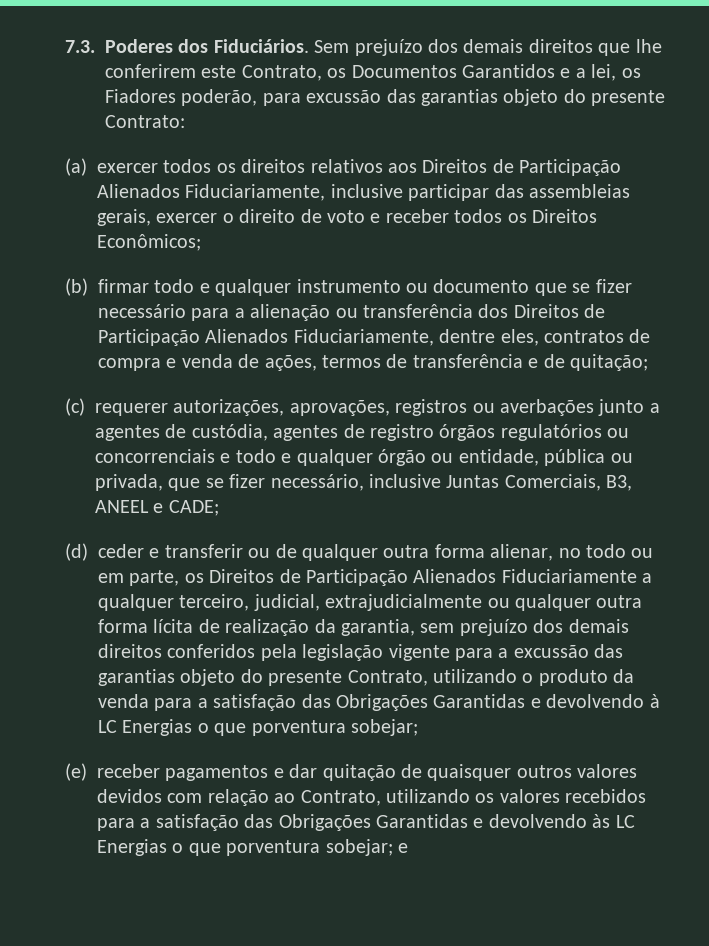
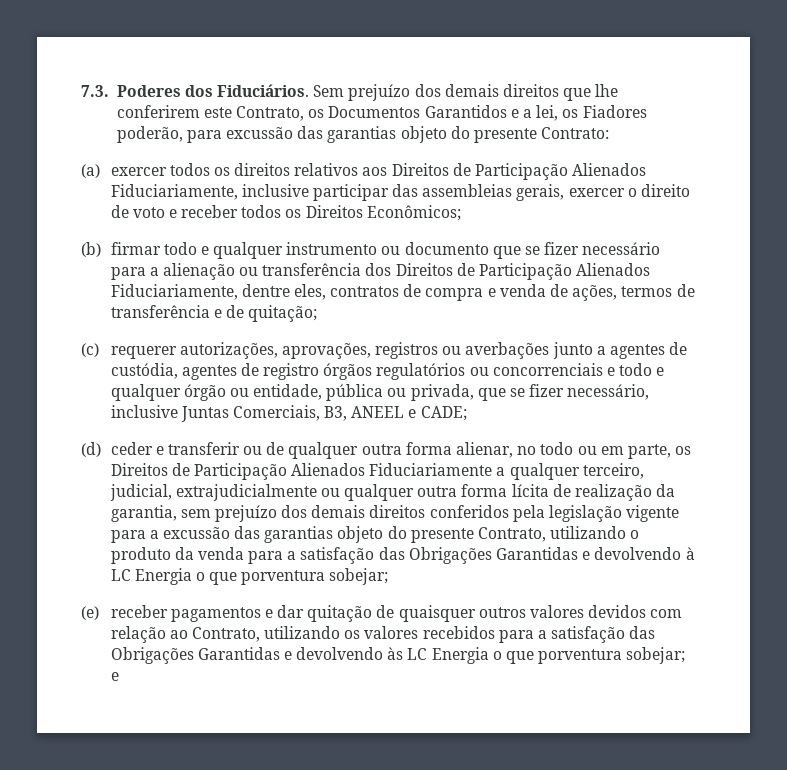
- (d) ceder e transferir ou de qualquer outra forma alienar, no todo ou em parte, os Direitos de Participação Alienados Fiduciariamente a qualquer terceiro, judicial, extrajudicialmente ou qualquer outra forma lícita de realização da garantia, sem prejuízo dos demais direitos conferidos pela legislação vigente para a excussão das garantias objeto do presente Contrato, utilizando o produto da venda para a satisfação das Obrigações Garantidas e devolvendo à LC Energias o que porventura sobejar;
+ (d) ceder e transferir ou de qualquer outra forma alienar, no todo ou em parte, os Direitos de Participação Alienados Fiduciariamente a qualquer terceiro, judicial, extrajudicialmente ou qualquer outra forma lícita de realização da garantia, sem prejuízo dos demais direitos conferidos pela legislação vigente para a excussão das garantias objeto do presente Contrato, utilizando o produto da venda para a satisfação das Obrigações Garantidas e devolvendo à LC Energia o que porventura sobejar;
- (e) receber pagamentos e dar quitação de quaisquer outros valores devidos com relação ao Contrato, utilizando os valores recebidos para a satisfação das Obrigações Garantidas e devolvendo às LC Energias o que porventura sobejar; e
+ (e) receber pagamentos e dar quitação de quaisquer outros valores devidos com relação ao Contrato, utilizando os valores recebidos para a satisfação das Obrigações Garantidas e devolvendo às LC Energia o que porventura sobejar; e

